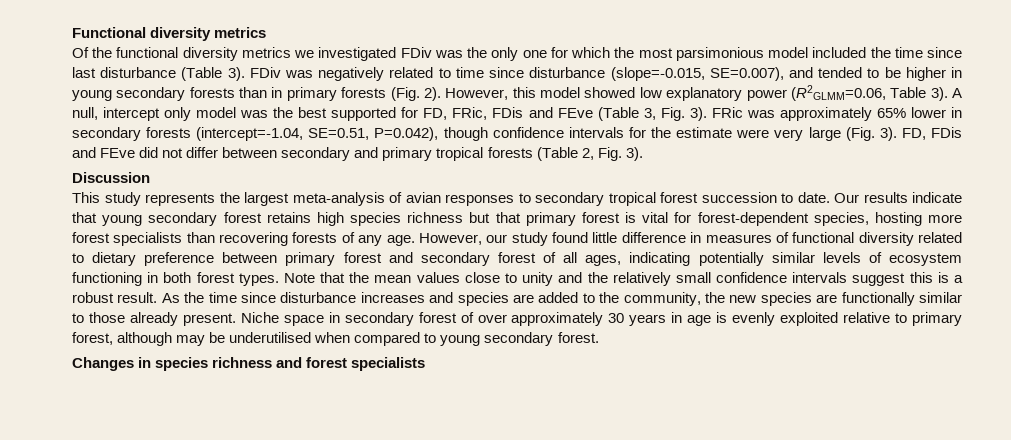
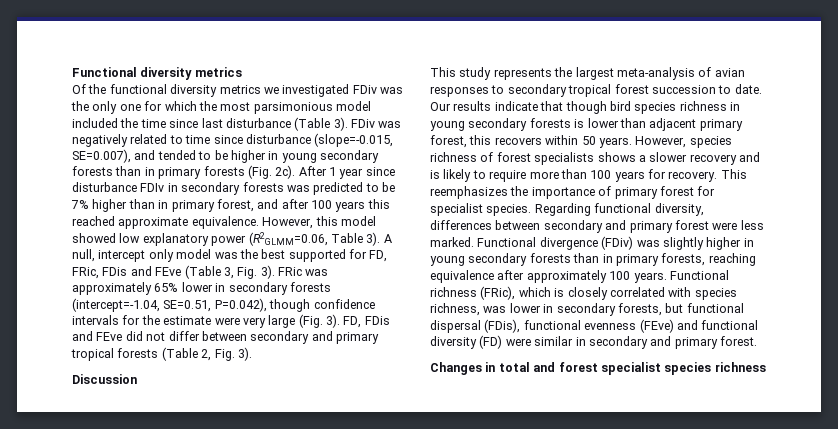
- FDiv was negatively related to time since disturbance (slope=-0.015, SE=0.007), and tended to be higher in young secondary forests than in primary forests (Fig. 2).
+ FDiv was negatively related to time since disturbance (slope=-0.015, SE=0.007), and tended to be higher in young secondary forests than in primary forests (Fig. 2c). After 1 year since disturbance FDIv in secondary forests was predicted to be 7% higher than in primary forest, and after 100 years this reached approximate equivalence.
- Our results indicate that young secondary forest retains high species richness but that primary forest is vital for forest-dependent species, hosting more forest specialists than recovering forests of any age. However, our study found little difference in measures of functional diversity related to dietary preference between primary forest and secondary forest of all ages, indicating potentially similar levels of ecosystem functioning in both forest types. Note that the mean values close to unity and the relatively small confidence intervals suggest this is a robust result. As the time since disturbance increases and species are added to the community, the new species are functionally similar to those already present. Niche space in secondary forest of over approximately 30 years in age is evenly exploited relative to primary forest, although may be underutilised when compared to young secondary forest.
- Changes in species richness and forest specialists
+ Our results indicate that though bird species richness in young secondary forests is lower than adjacent primary forest, this recovers within 50 years. However, species richness of forest specialists shows a slower recovery and is likely to require more than 100 years for recovery. This reemphasizes the importance of primary forest for specialist species. Regarding functional diversity, differences between secondary and primary forest were less marked. Functional divergence (FDiv) was slightly higher in young secondary forests than in primary forests, reaching equivalence after approximately 100 years. Functional richness (FRic), which is closely correlated with species richness, was lower in secondary forests, but functional dispersal (FDis), functional evenness (FEve) and functional diversity (FD) were similar in secondary and primary forest.
+ Changes in total and forest specialist species richness

